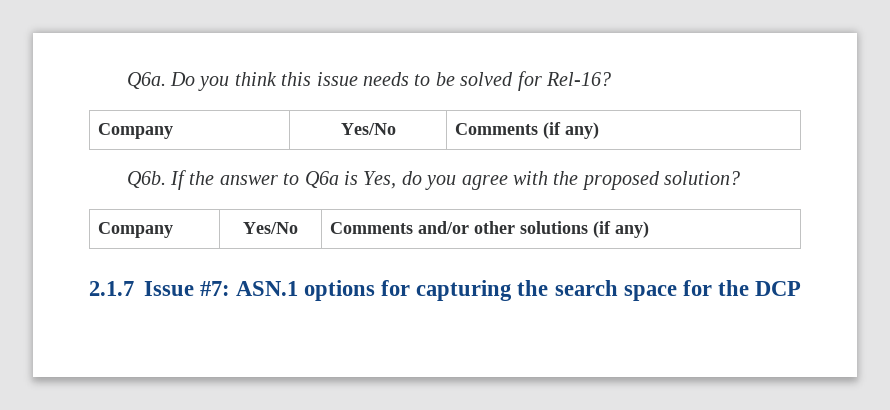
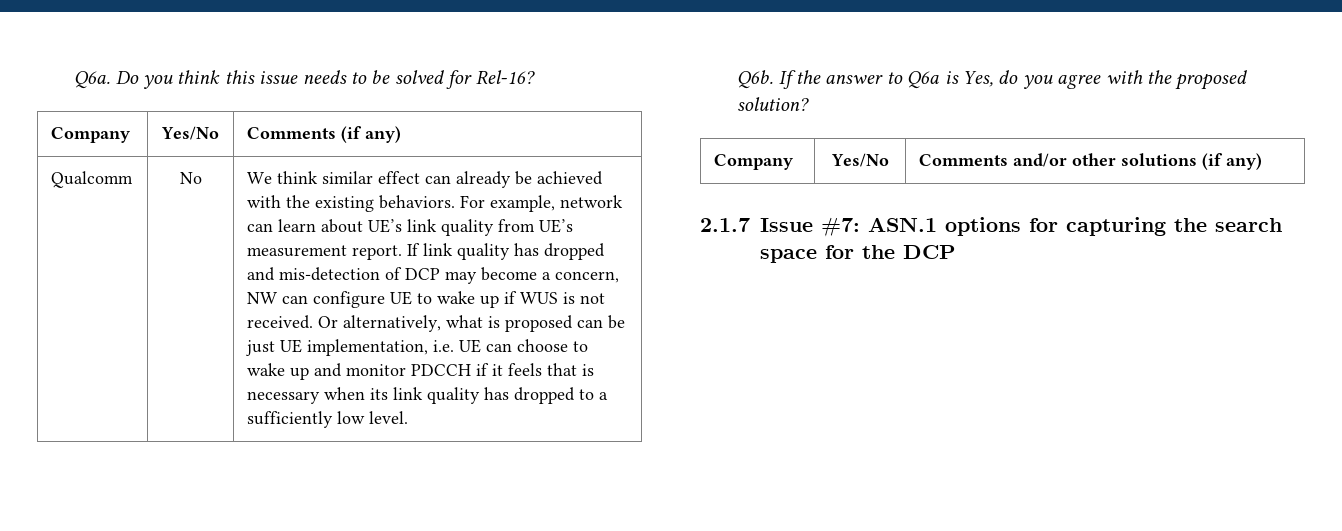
+ Qualcomm | No | We think similar effect can already be achieved with the existing behaviors. For example, network can learn about UE’s link quality from UE’s measurement report. If link quality has dropped and mis-detection of DCP may become a concern, NW can configure UE to wake up if WUS is not received. Or alternatively, what is proposed can be just UE implementation, i.e. UE can choose to wake up and monitor PDCCH if it feels that is necessary when its link quality has dropped to a sufficiently low level.

